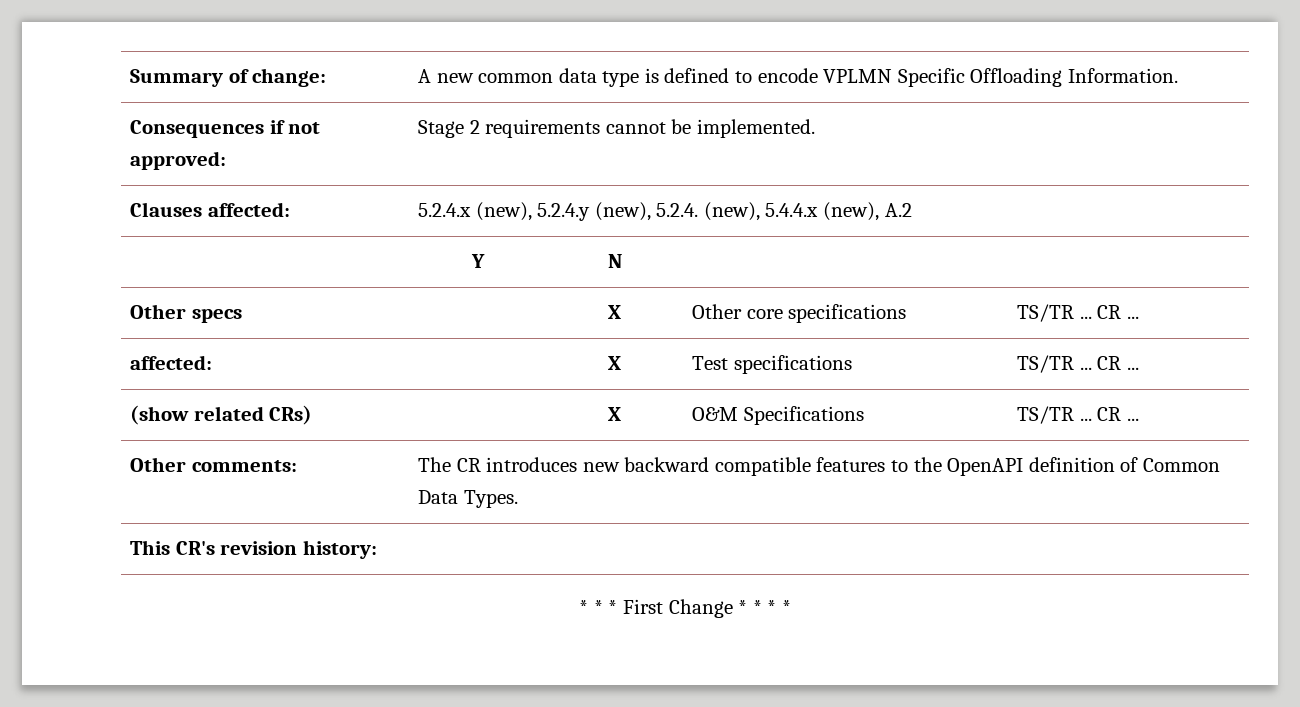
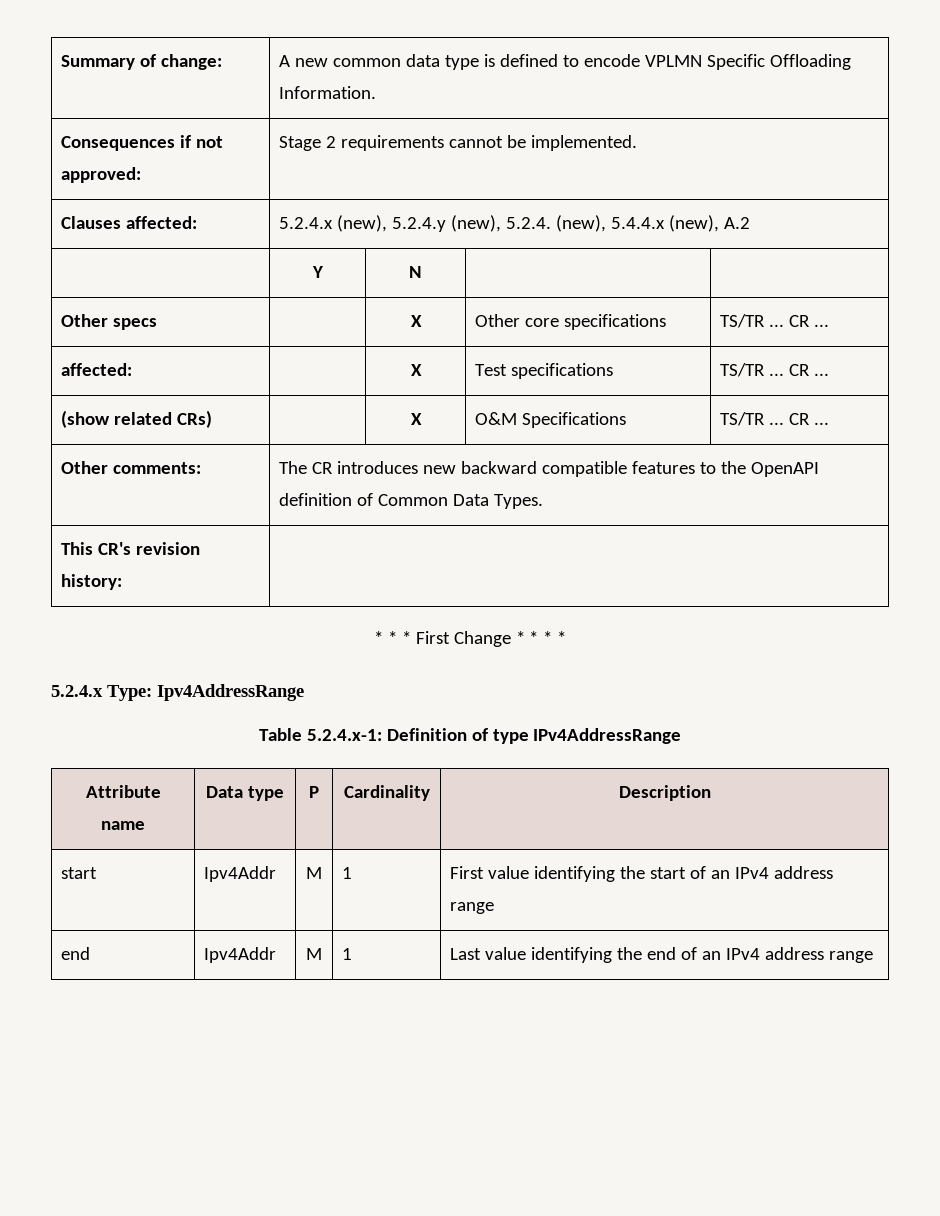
+ 5.2.4.x Type: Ipv4AddressRange
+ Table 5.2.4.x-1: Definition of type IPv4AddressRange
+ Attribute name | Data type | P | Cardinality | Description
+ start | Ipv4Addr | M | 1 | First value identifying the start of an IPv4 address range
+ end | Ipv4Addr | M | 1 | Last value identifying the end of an IPv4 address range

